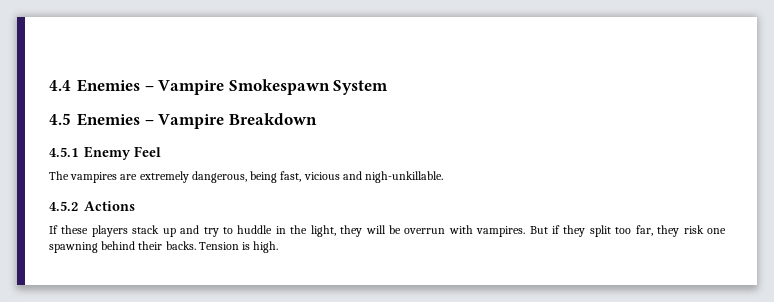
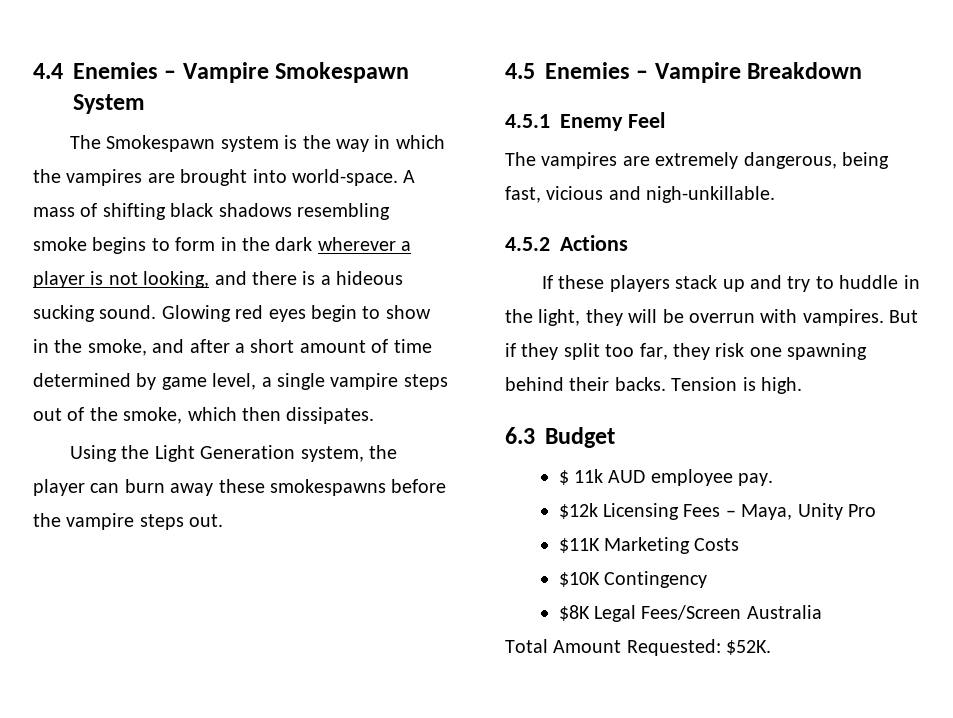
+ The Smokespawn system is the way in which the vampires are brought into world-space. A mass of shifting black shadows resembling smoke begins to form in the dark wherever a player is not looking, and there is a hideous sucking sound. Glowing red eyes begin to show in the smoke, and after a short amount of time determined by game level, a single vampire steps out of the smoke, which then dissipates.
+ Using the Light Generation system, the player can burn away these smokespawns before the vampire steps out.
+ 6.3 Budget
+ $ 11k AUD employee pay.
+ $12k Licensing Fees – Maya, Unity Pro
+ $11K Marketing Costs
+ $10K Contingency
+ $8K Legal Fees/Screen Australia
+ Total Amount Requested: $52K.

